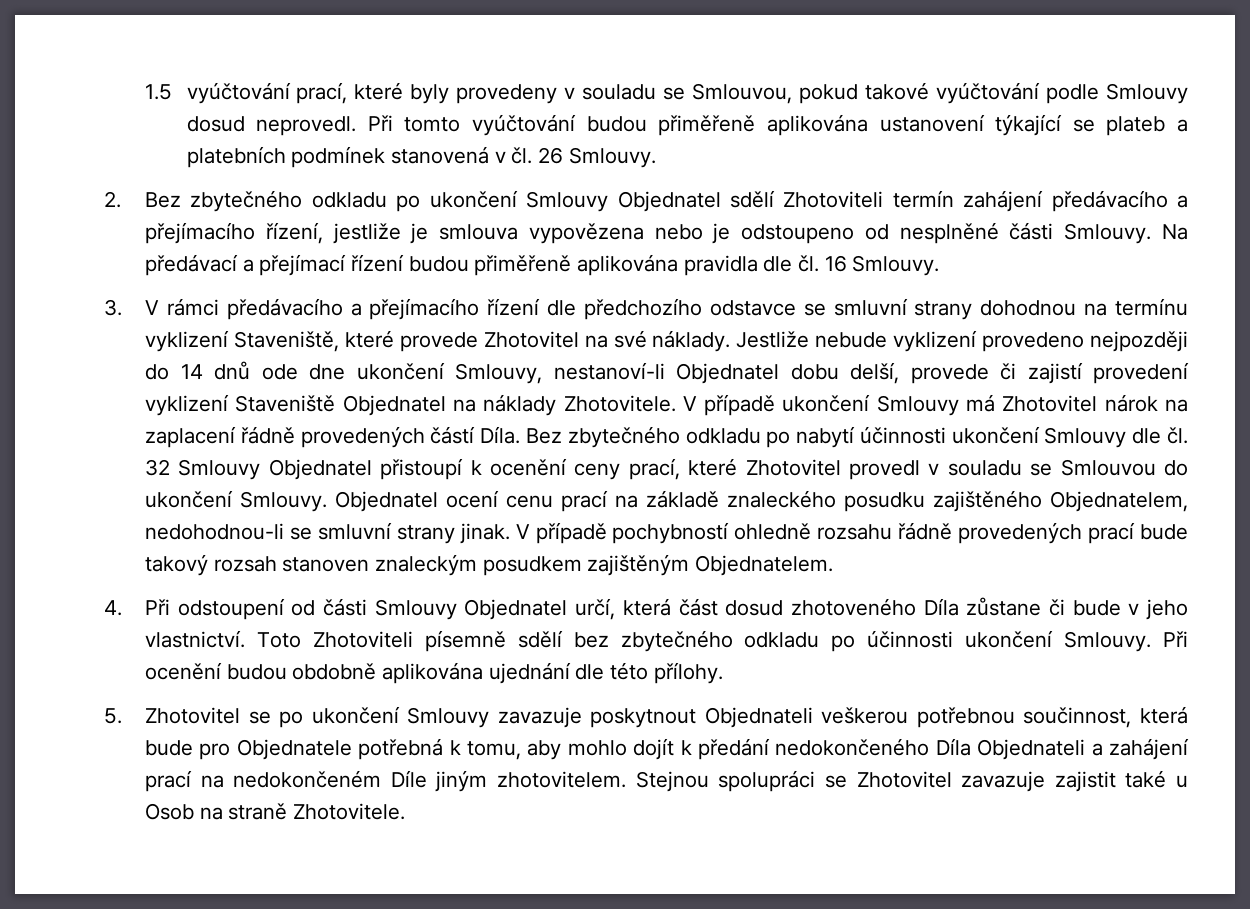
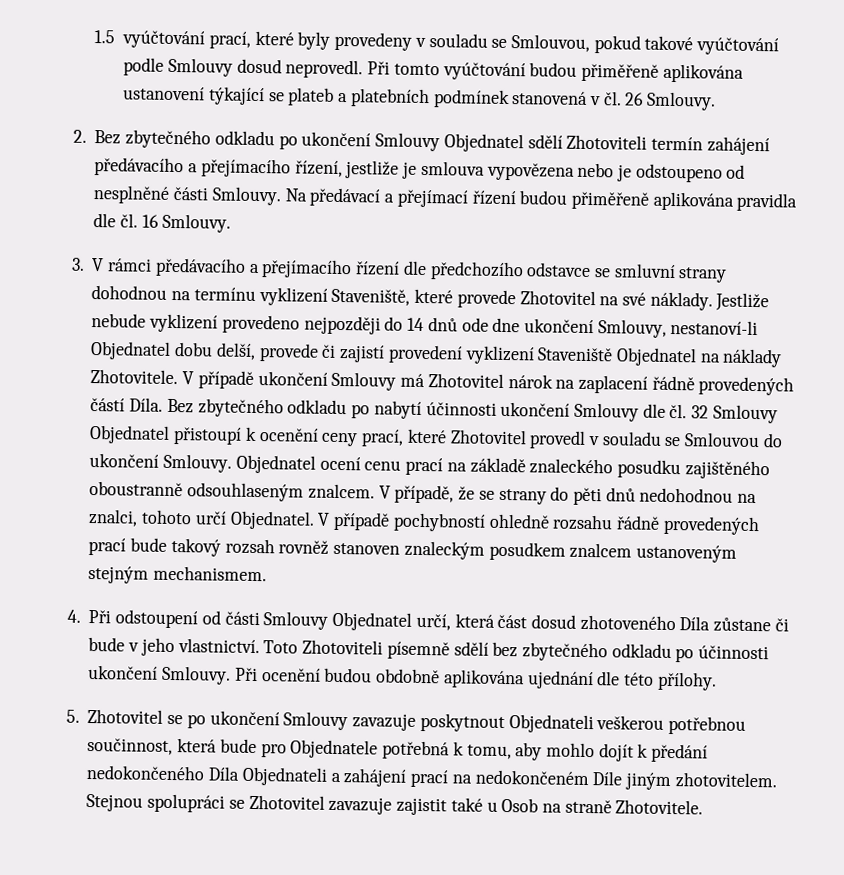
- Objednatel ocení cenu prací na základě znaleckého posudku zajištěného Objednatelem, nedohodnou-li se smluvní strany jinak.
+ Objednatel ocení cenu prací na základě znaleckého posudku zajištěného oboustranně odsouhlaseným znalcem. V případě, že se strany do pěti dnů nedohodnou na znalci, tohoto určí Objednatel.
- V případě pochybností ohledně rozsahu řádně provedených prací bude takový rozsah stanoven znaleckým posudkem zajištěným Objednatelem.
+ V případě pochybností ohledně rozsahu řádně provedených prací bude takový rozsah rovněž stanoven znaleckým posudkem znalcem ustanoveným stejným mechanismem.

